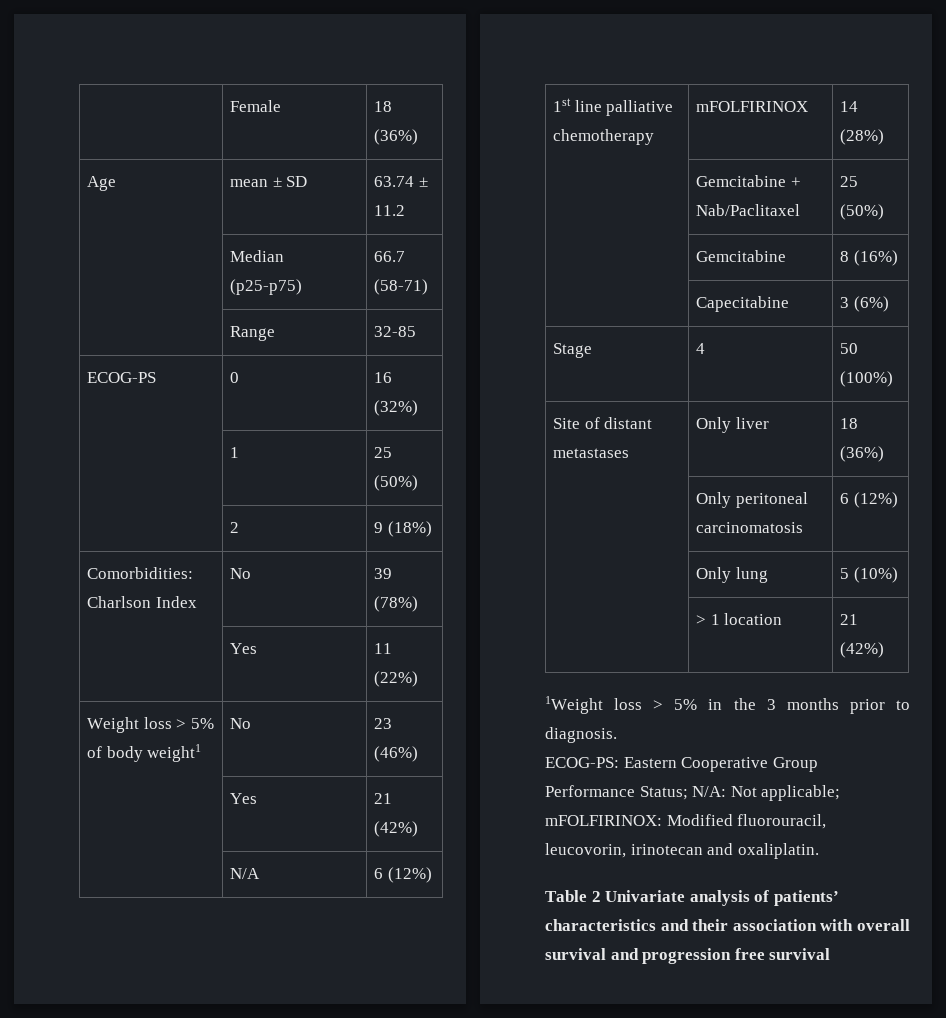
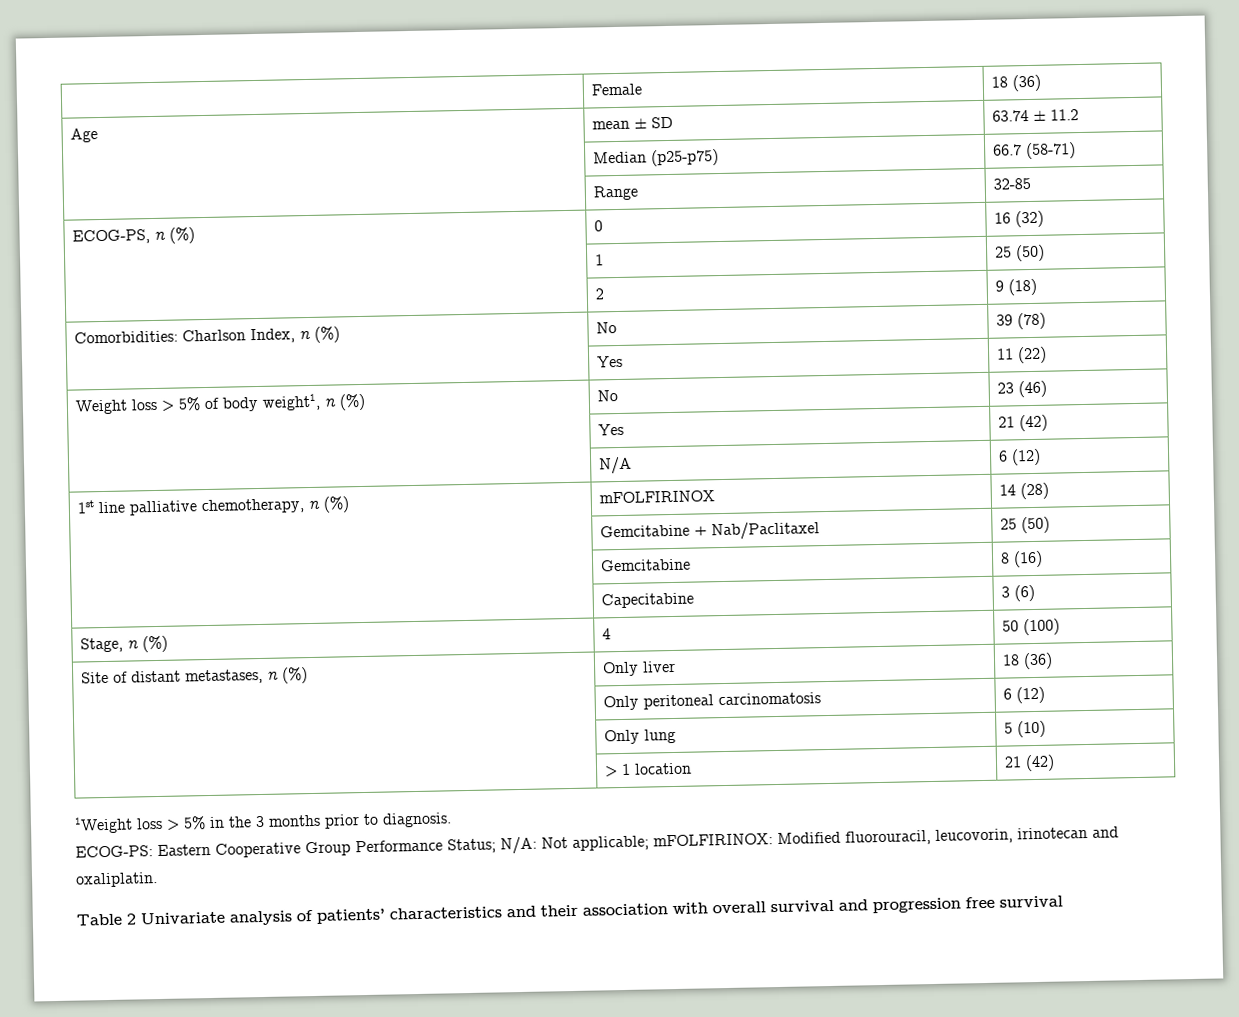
- | Female | 18 (36%)
+ | Female | 18 (36)
- ECOG-PS | 0 | 16 (32%)
+ ECOG-PS, n (%) | 0 | 16 (32)
- | 1 | 25 (50%)
+ | 1 | 25 (50)
- | 2 | 9 (18%)
+ | 2 | 9 (18)
- Comorbidities: Charlson Index | No | 39 (78%)
+ Comorbidities: Charlson Index, n (%) | No | 39 (78)
- | Yes | 11 (22%)
+ | Yes | 11 (22)
- Weight loss > 5% of body weight1 | No | 23 (46%)
+ Weight loss > 5% of body weight1, n (%) | No | 23 (46)
- | Yes | 21 (42%)
+ | Yes | 21 (42)
- | N/A | 6 (12%)
+ | N/A | 6 (12)
- 1st line palliative chemotherapy | mFOLFIRINOX | 14 (28%)
+ 1st line palliative chemotherapy, n (%) | mFOLFIRINOX | 14 (28)
- | Gemcitabine + Nab/Paclitaxel | 25 (50%)
+ | Gemcitabine + Nab/Paclitaxel | 25 (50)
- | Gemcitabine | 8 (16%)
+ | Gemcitabine | 8 (16)
- | Capecitabine | 3 (6%)
- Stage | 4 | 50 (100%)
+ | Capecitabine | 3 (6)
+ Stage, n (%) | 4 | 50 (100)
- Site of distant metastases | Only liver | 18 (36%)
+ Site of distant metastases, n (%) | Only liver | 18 (36)
- | Only peritoneal carcinomatosis | 6 (12%)
+ | Only peritoneal carcinomatosis | 6 (12)
- | Only lung | 5 (10%)
+ | Only lung | 5 (10)
- | > 1 location | 21 (42%)
+ | > 1 location | 21 (42)

